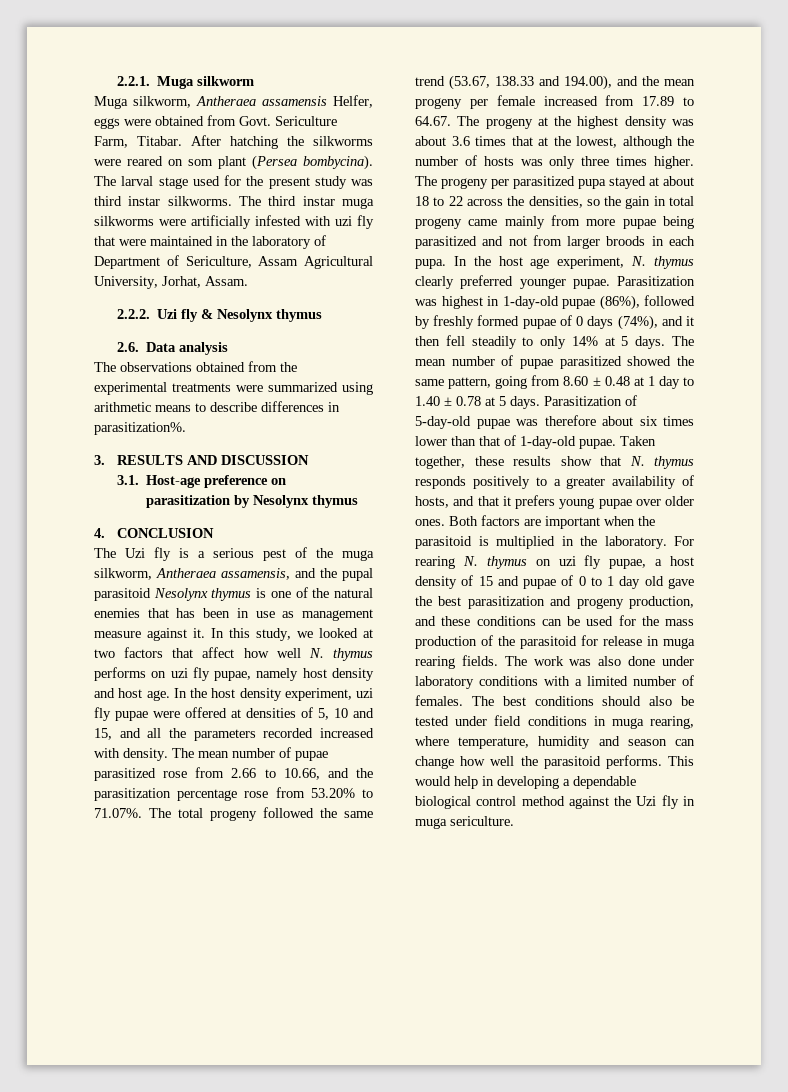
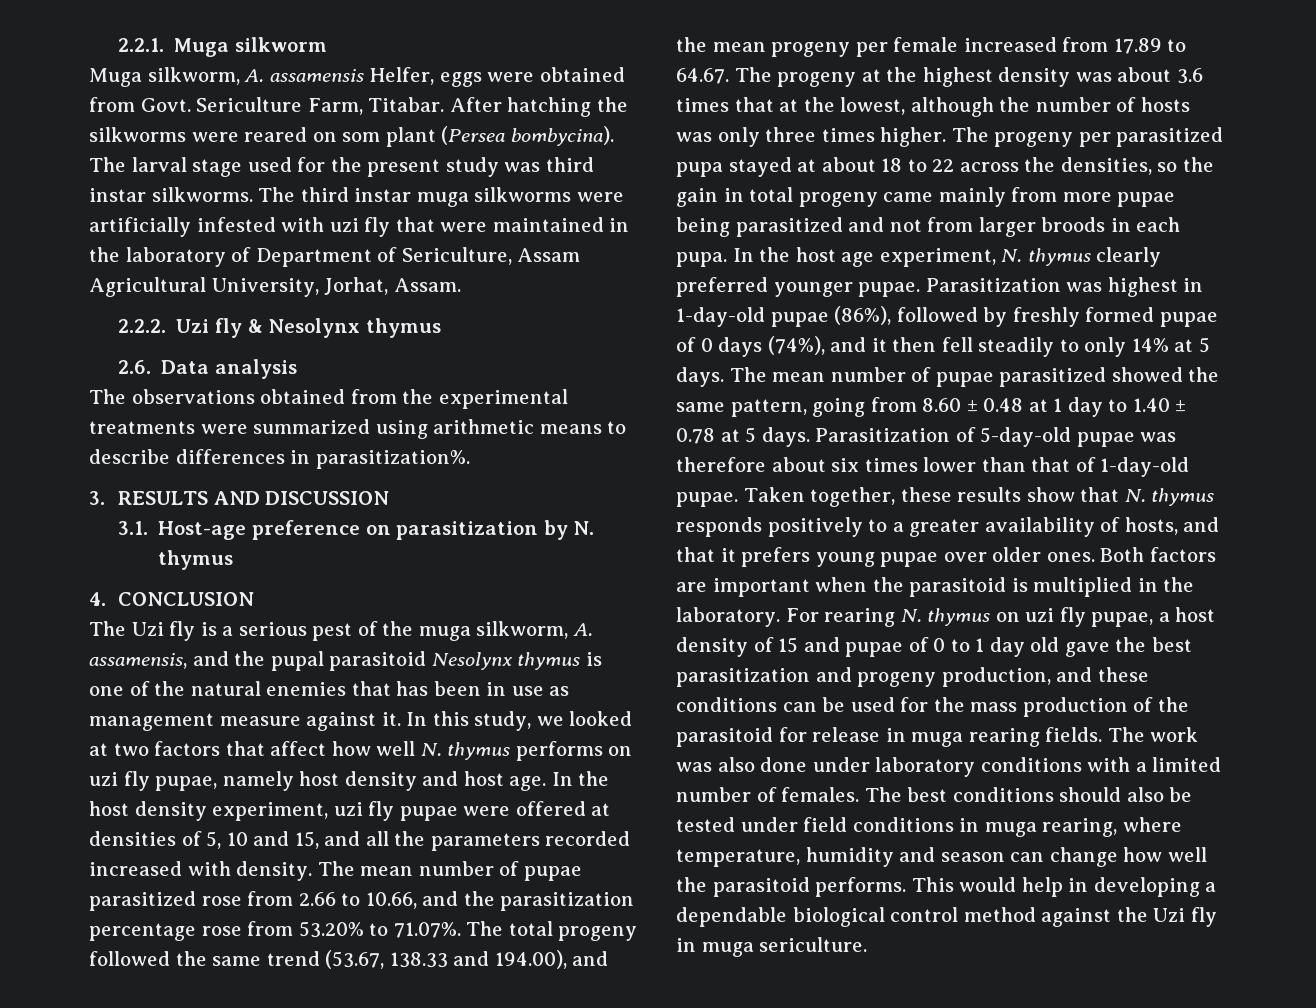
- Muga silkworm, Antheraea assamensis Helfer, eggs were obtained from Govt.
+ Muga silkworm, A. assamensis Helfer, eggs were obtained from Govt.
- 3.1. Host-age preference on parasitization by Nesolynx thymus
+ 3.1. Host-age preference on parasitization by N. thymus
- The Uzi fly is a serious pest of the muga silkworm, Antheraea assamensis, and the pupal parasitoid Nesolynx thymus is one of the natural enemies that has been in use as management measure against it.
+ The Uzi fly is a serious pest of the muga silkworm, A. assamensis, and the pupal parasitoid Nesolynx thymus is one of the natural enemies that has been in use as management measure against it.

